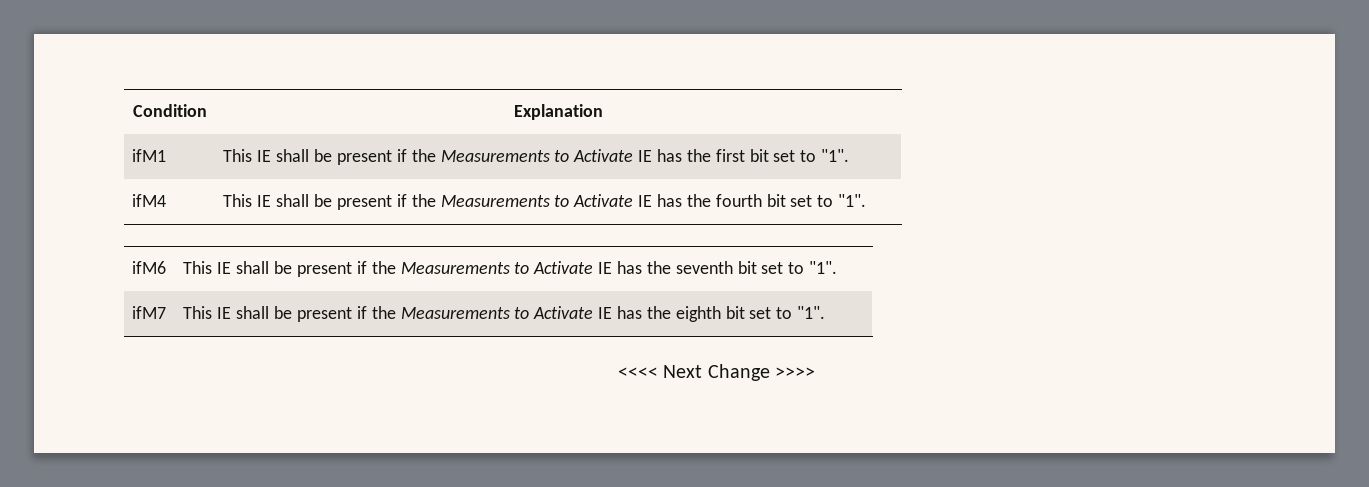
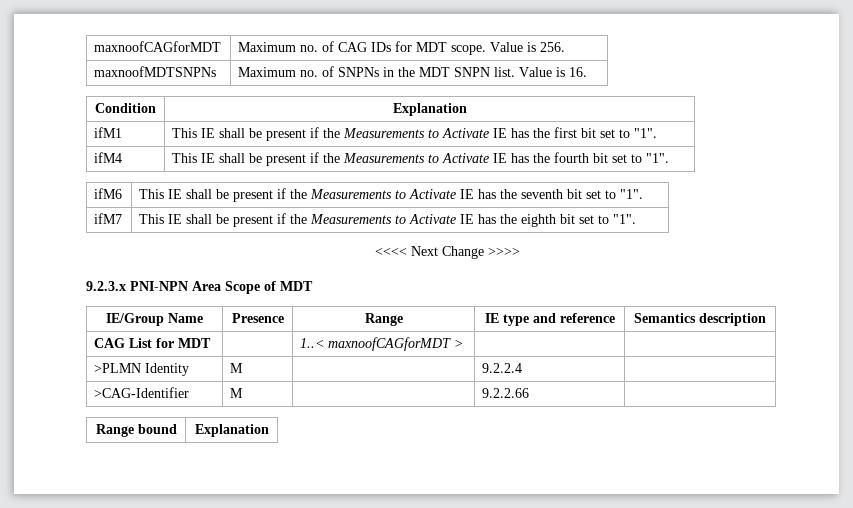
+ maxnoofCAGforMDT | Maximum no. of CAG IDs for MDT scope. Value is 256.
+ maxnoofMDTSNPNs | Maximum no. of SNPNs in the MDT SNPN list. Value is 16.
+ 9.2.3.x PNI-NPN Area Scope of MDT
+ IE/Group Name | Presence | Range | IE type and reference | Semantics description
+ CAG List for MDT | | 1..< maxnoofCAGforMDT > | |
+ >PLMN Identity | M | | 9.2.2.4 |
+ >CAG-Identifier | M | | 9.2.2.66 |
+ Range bound | Explanation

